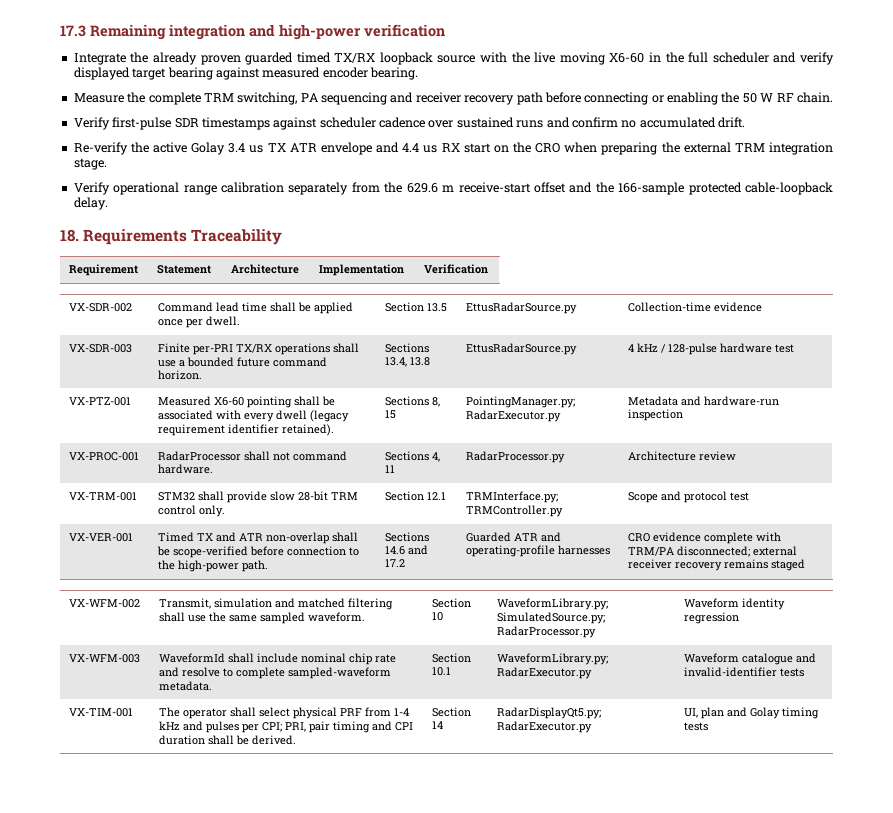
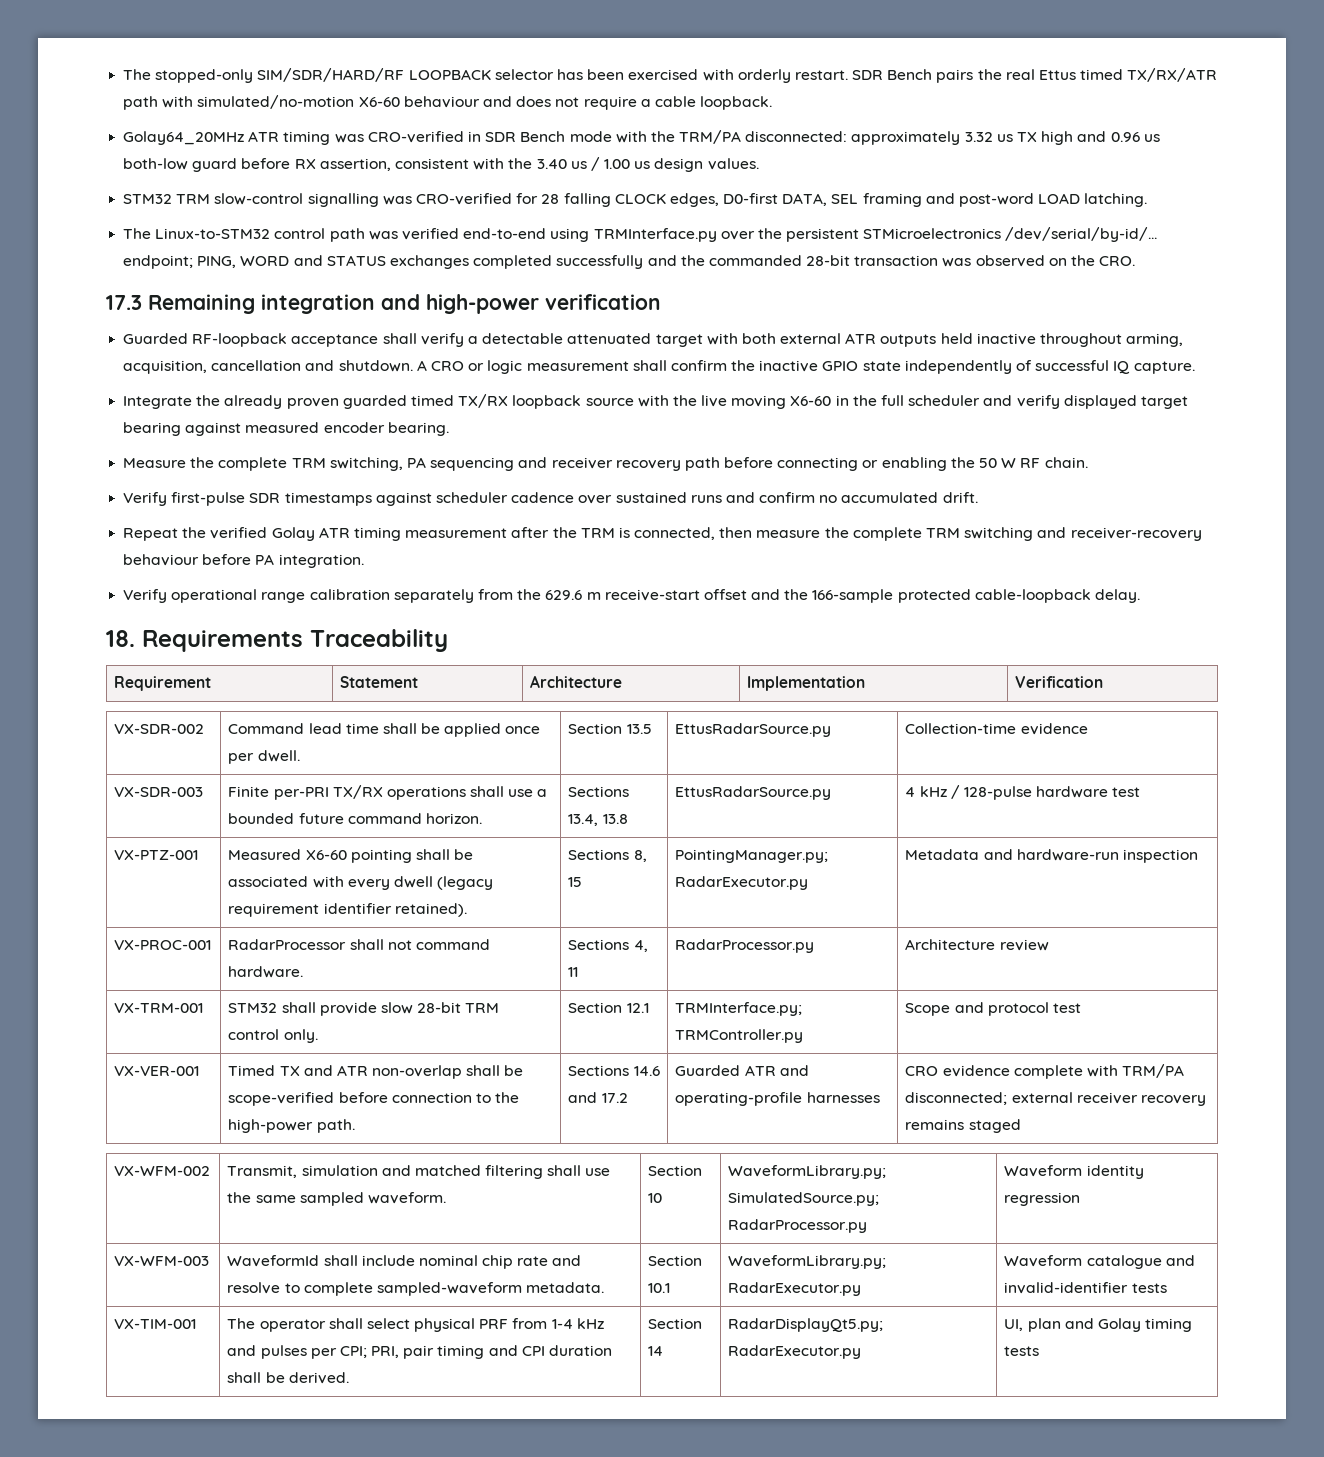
+ The stopped-only SIM/SDR/HARD/RF LOOPBACK selector has been exercised with orderly restart. SDR Bench pairs the real Ettus timed TX/RX/ATR path with simulated/no-motion X6-60 behaviour and does not require a cable loopback.
+ Golay64_20MHz ATR timing was CRO-verified in SDR Bench mode with the TRM/PA disconnected: approximately 3.32 us TX high and 0.96 us both-low guard before RX assertion, consistent with the 3.40 us / 1.00 us design values.
+ STM32 TRM slow-control signalling was CRO-verified for 28 falling CLOCK edges, D0-first DATA, SEL framing and post-word LOAD latching.
+ The Linux-to-STM32 control path was verified end-to-end using TRMInterface.py over the persistent STMicroelectronics /dev/serial/by-id/... endpoint; PING, WORD and STATUS exchanges completed successfully and the commanded 28-bit transaction was observed on the CRO.
+ Guarded RF-loopback acceptance shall verify a detectable attenuated target with both external ATR outputs held inactive throughout arming, acquisition, cancellation and shutdown. A CRO or logic measurement shall confirm the inactive GPIO state independently of successful IQ capture.
- Re-verify the active Golay 3.4 us TX ATR envelope and 4.4 us RX start on the CRO when preparing the external TRM integration stage.
+ Repeat the verified Golay ATR timing measurement after the TRM is connected, then measure the complete TRM switching and receiver-recovery behaviour before PA integration.

